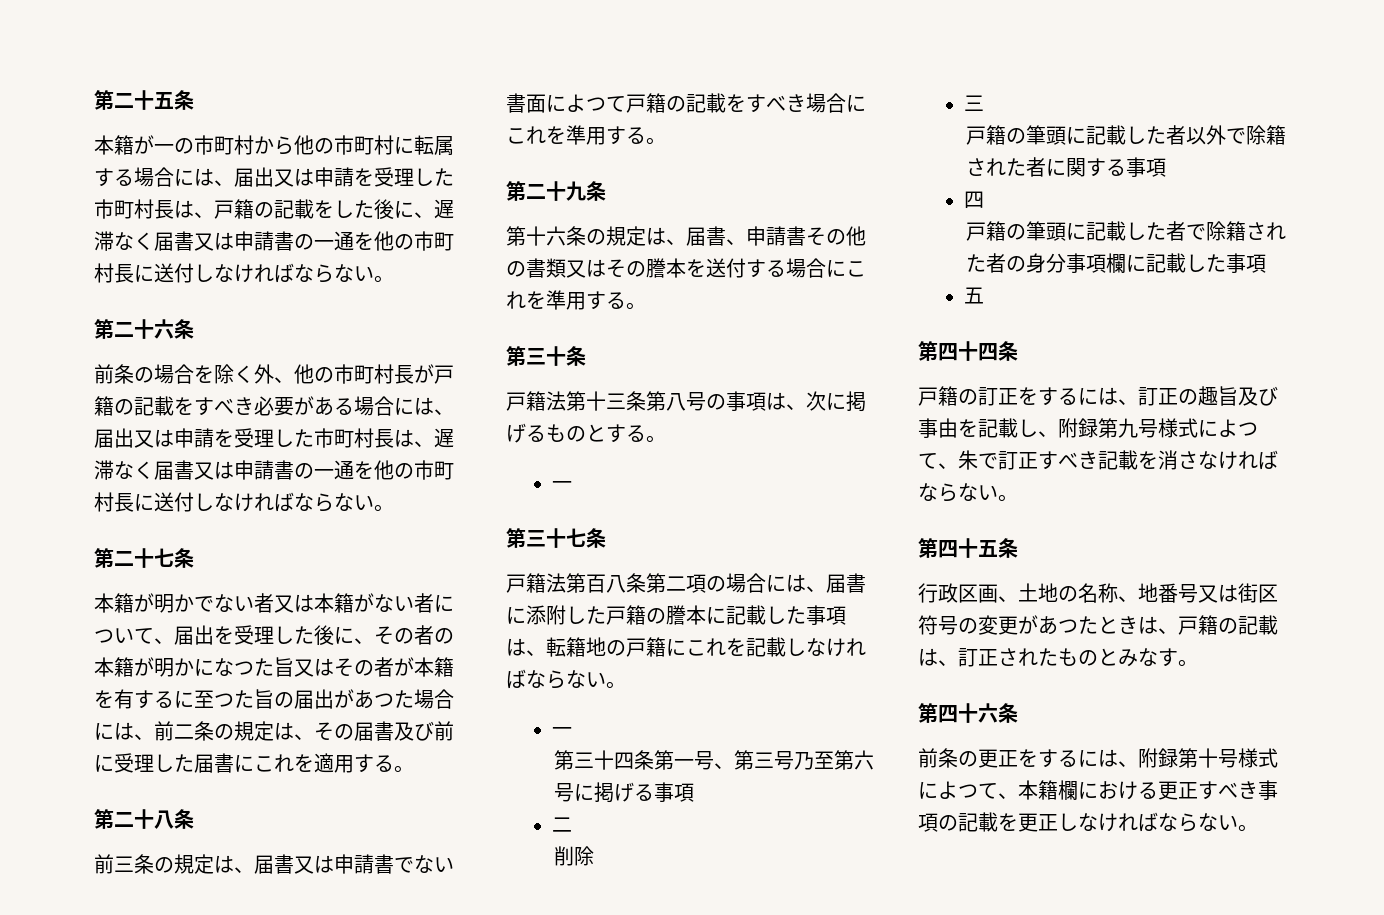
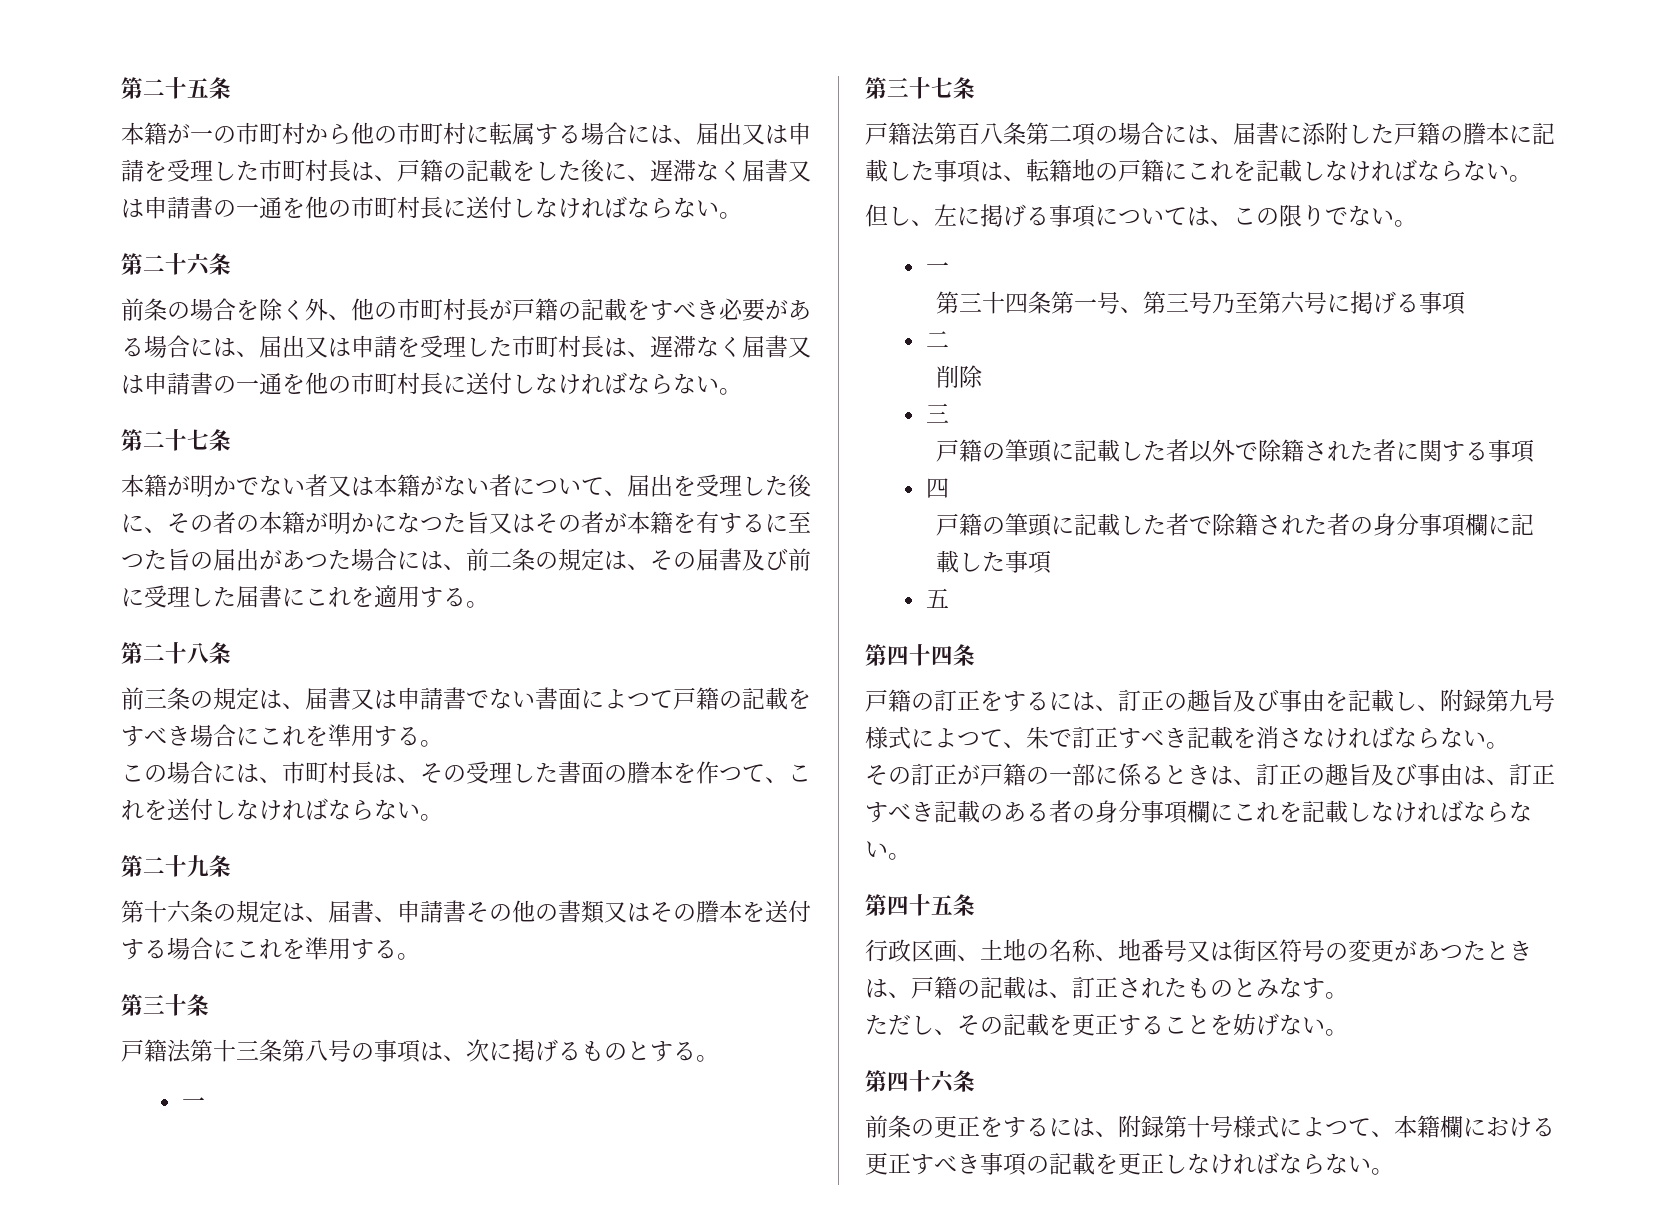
+ この場合には、市町村長は、その受理した書面の謄本を作つて、これを送付しなければならない。
+ 但し、左に掲げる事項については、この限りでない。
+ その訂正が戸籍の一部に係るときは、訂正の趣旨及び事由は、訂正すべき記載のある者の身分事項欄にこれを記載しなければならない。
+ ただし、その記載を更正することを妨げない。

